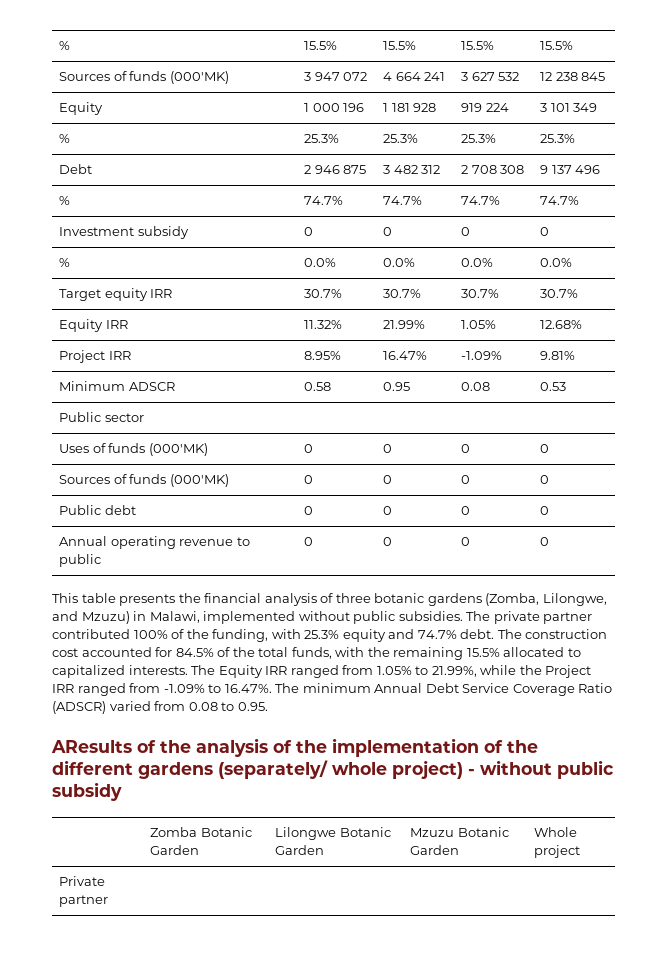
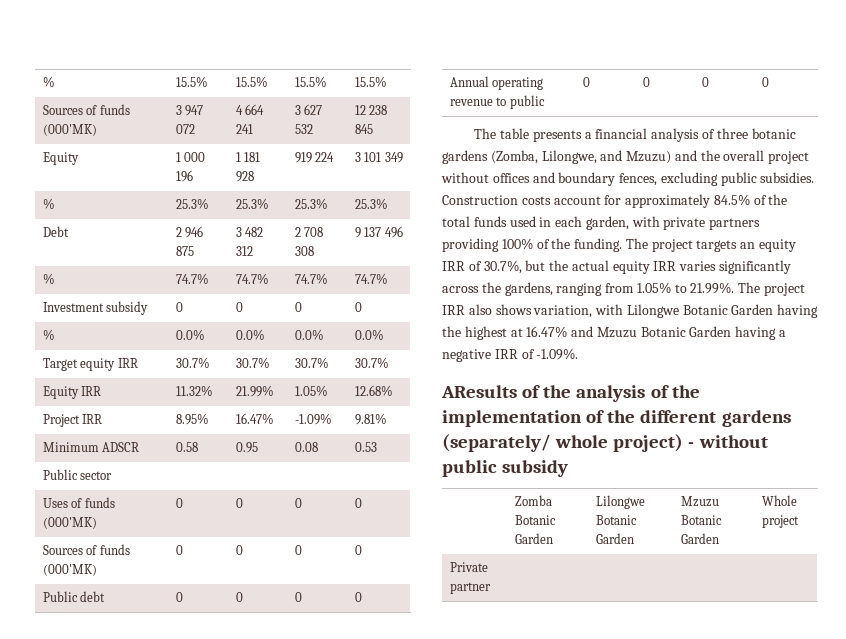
- This table presents the financial analysis of three botanic gardens (Zomba, Lilongwe, and Mzuzu) in Malawi, implemented without public subsidies. The private partner contributed 100% of the funding, with 25.3% equity and 74.7% debt. The construction cost accounted for 84.5% of the total funds, with the remaining 15.5% allocated to capitalized interests. The Equity IRR ranged from 1.05% to 21.99%, while the Project IRR ranged from -1.09% to 16.47%. The minimum Annual Debt Service Coverage Ratio (ADSCR) varied from 0.08 to 0.95.
+ The table presents a financial analysis of three botanic gardens (Zomba, Lilongwe, and Mzuzu) and the overall project without offices and boundary fences, excluding public subsidies. Construction costs account for approximately 84.5% of the total funds used in each garden, with private partners providing 100% of the funding. The project targets an equity IRR of 30.7%, but the actual equity IRR varies significantly across the gardens, ranging from 1.05% to 21.99%. The project IRR also shows variation, with Lilongwe Botanic Garden having the highest at 16.47% and Mzuzu Botanic Garden having a negative IRR of -1.09%.

